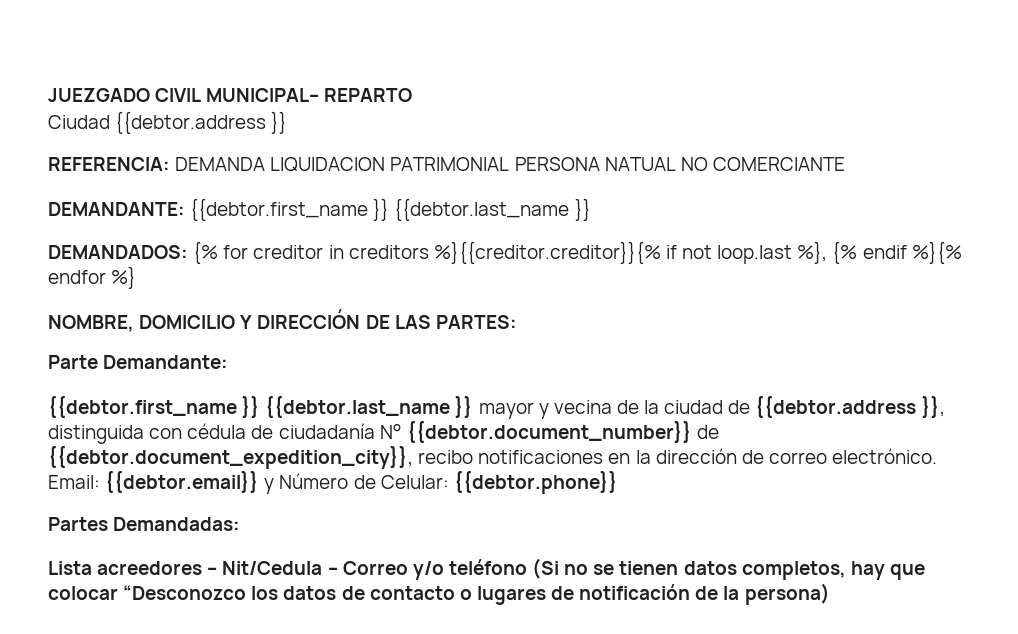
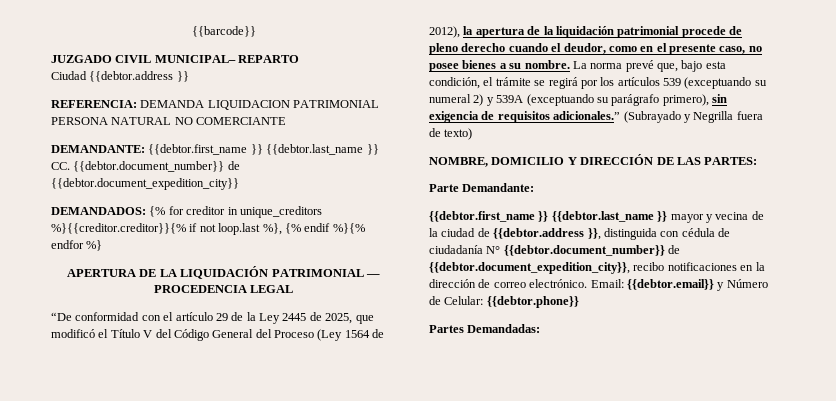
- JUEZGADO CIVIL MUNICIPAL– REPARTO
+ {{barcode}}
+ JUZGADO CIVIL MUNICIPAL– REPARTO
- REFERENCIA: DEMANDA LIQUIDACION PATRIMONIAL PERSONA NATUAL NO COMERCIANTE
+ REFERENCIA: DEMANDA LIQUIDACION PATRIMONIAL PERSONA NATURAL NO COMERCIANTE
- DEMANDANTE: {{debtor.first_name }} {{debtor.last_name }}
+ DEMANDANTE: {{debtor.first_name }} {{debtor.last_name }} CC. {{debtor.document_number}} de {{debtor.document_expedition_city}}
- DEMANDADOS: {% for creditor in creditors %}{{creditor.creditor}}{% if not loop.last %}, {% endif %}{% endfor %}
+ DEMANDADOS: {% for creditor in unique_creditors %}{{creditor.creditor}}{% if not loop.last %}, {% endif %}{% endfor %}
+ APERTURA DE LA LIQUIDACIÓN PATRIMONIAL — PROCEDENCIA LEGAL
+ “De conformidad con el artículo 29 de la Ley 2445 de 2025, que modificó el Título V del Código General del Proceso (Ley 1564 de 2012), la apertura de la liquidación patrimonial procede de pleno derecho cuando el deudor, como en el presente caso, no posee bienes a su nombre. La norma prevé que, bajo esta condición, el trámite se regirá por los artículos 539 (exceptuando su numeral 2) y 539A (exceptuando su parágrafo primero), sin exigencia de requisitos adicionales.” (Subrayado y Negrilla fuera de texto)
- Lista acreedores – Nit/Cedula – Correo y/o teléfono (Si no se tienen datos completos, hay que colocar “Desconozco los datos de contacto o lugares de notificación de la persona)

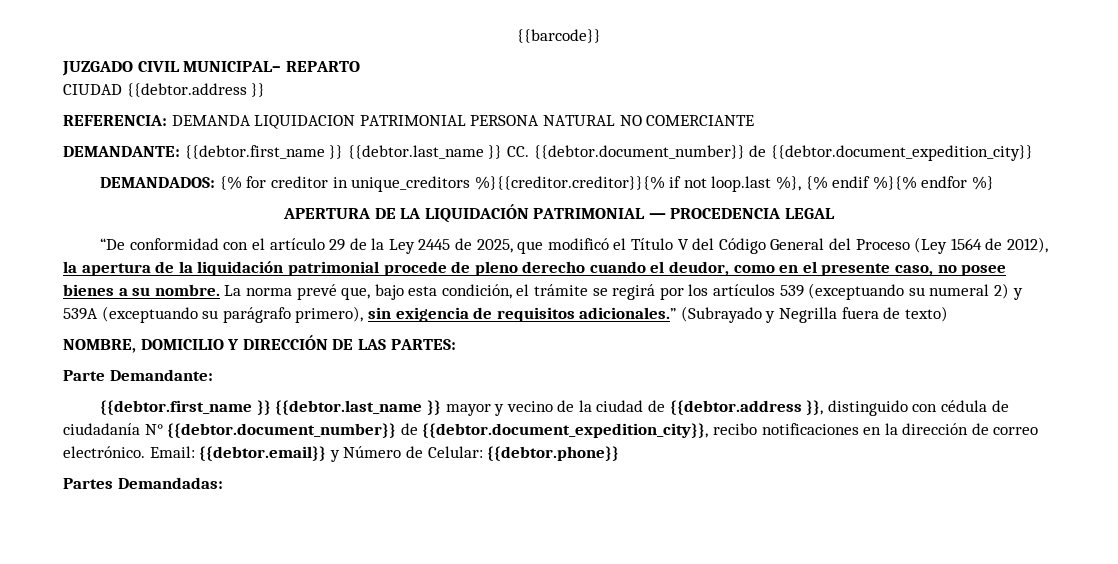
- Ciudad {{debtor.address }}
+ CIUDAD {{debtor.address }}
- {{debtor.first_name }} {{debtor.last_name }} mayor y vecina de la ciudad de {{debtor.address }}, distinguida con cédula de ciudadanía N° {{debtor.document_number}} de {{debtor.document_expedition_city}}, recibo notificaciones en la dirección de correo electrónico.
+ {{debtor.first_name }} {{debtor.last_name }} mayor y vecino de la ciudad de {{debtor.address }}, distinguido con cédula de ciudadanía N° {{debtor.document_number}} de {{debtor.document_expedition_city}}, recibo notificaciones en la dirección de correo electrónico.

